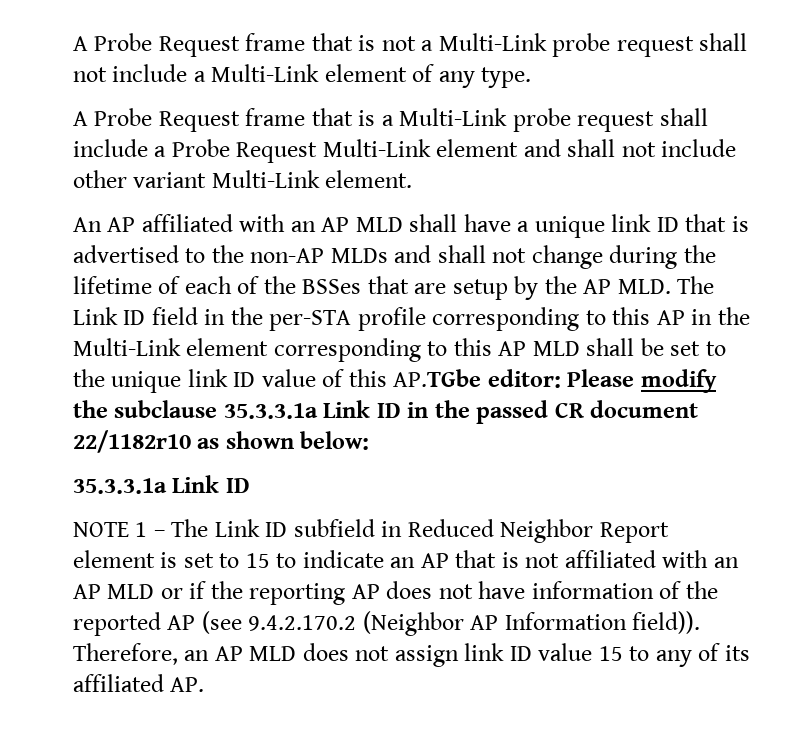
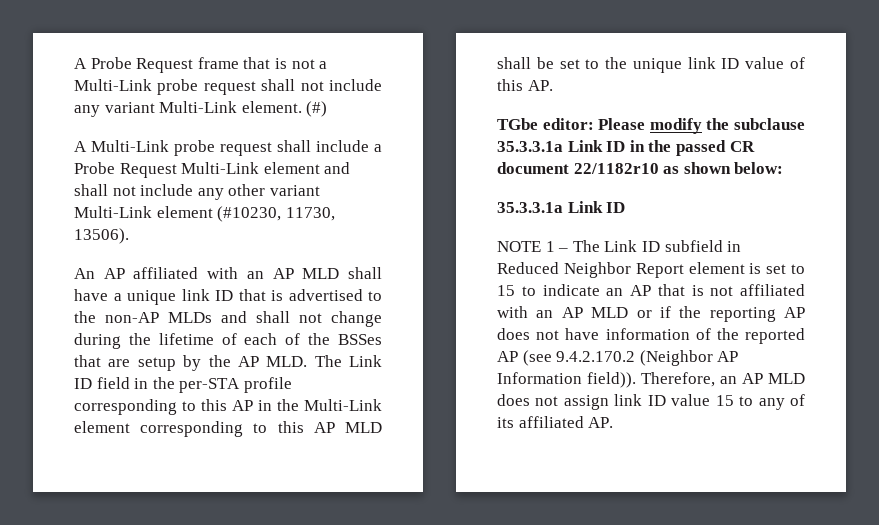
- A Probe Request frame that is not a Multi-Link probe request shall not include a Multi-Link element of any type.
- A Probe Request frame that is a Multi-Link probe request shall include a Probe Request Multi-Link element and shall not include other variant Multi-Link element.
+ A Probe Request frame that is not a Multi-Link probe request shall not include any variant Multi-Link element. (#)
+ A Multi-Link probe request shall include a Probe Request Multi-Link element and shall not include any other variant Multi-Link element (#10230, 11730, 13506).
- An AP affiliated with an AP MLD shall have a unique link ID that is advertised to the non-AP MLDs and shall not change during the lifetime of each of the BSSes that are setup by the AP MLD. The Link ID field in the per-STA profile corresponding to this AP in the Multi-Link element corresponding to this AP MLD shall be set to the unique link ID value of this AP.TGbe editor:
+ An AP affiliated with an AP MLD shall have a unique link ID that is advertised to the non-AP MLDs and shall not change during the lifetime of each of the BSSes that are setup by the AP MLD. The Link ID field in the per-STA profile corresponding to this AP in the Multi-Link element corresponding to this AP MLD shall be set to the unique link ID value of this AP.
+ TGbe editor:

